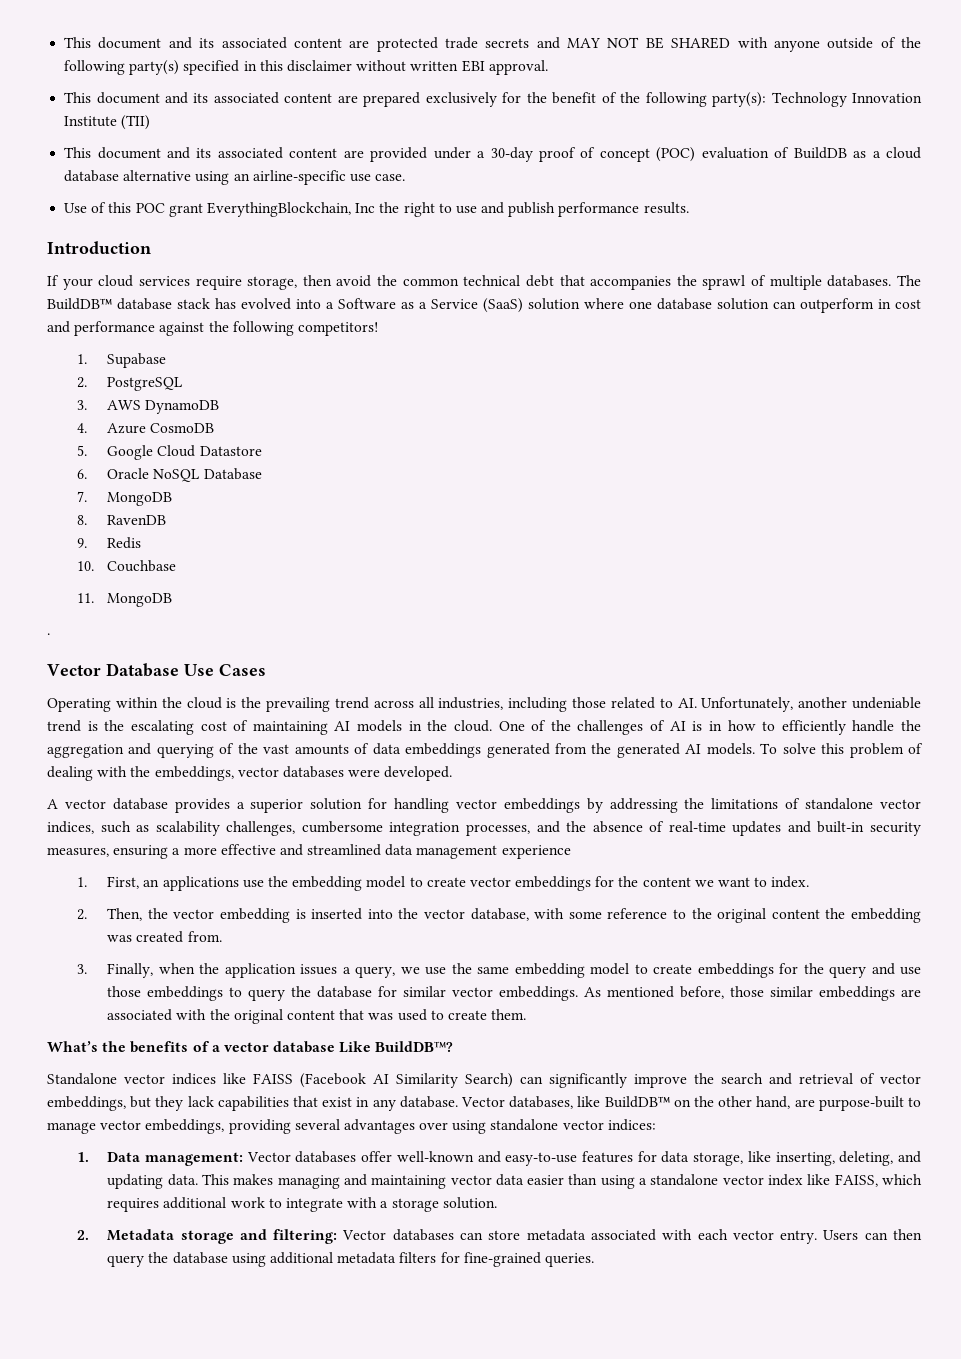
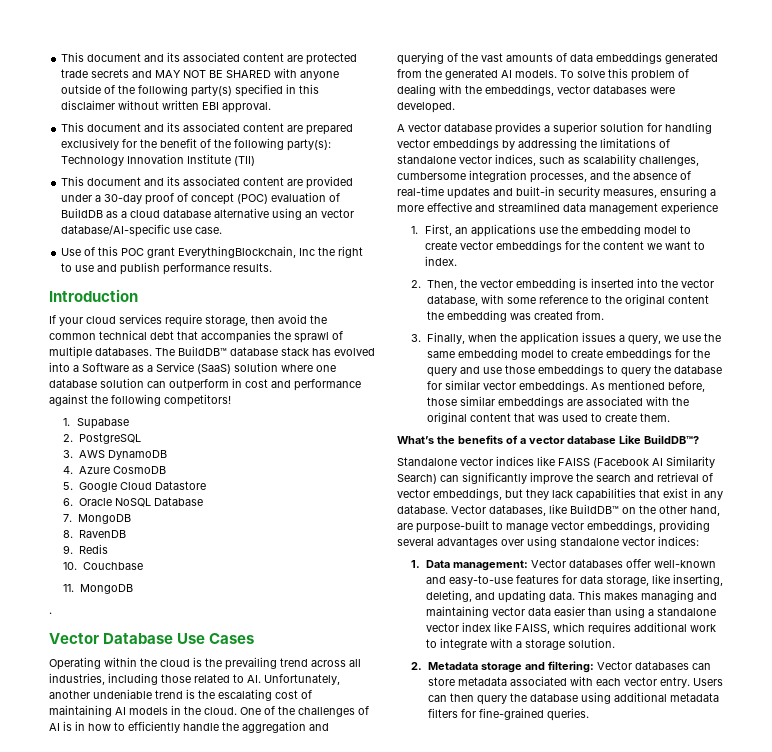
- This document and its associated content are provided under a 30-day proof of concept (POC) evaluation of BuildDB as a cloud database alternative using an airline-specific use case.
+ This document and its associated content are provided under a 30-day proof of concept (POC) evaluation of BuildDB as a cloud database alternative using an vector database/AI-specific use case.

